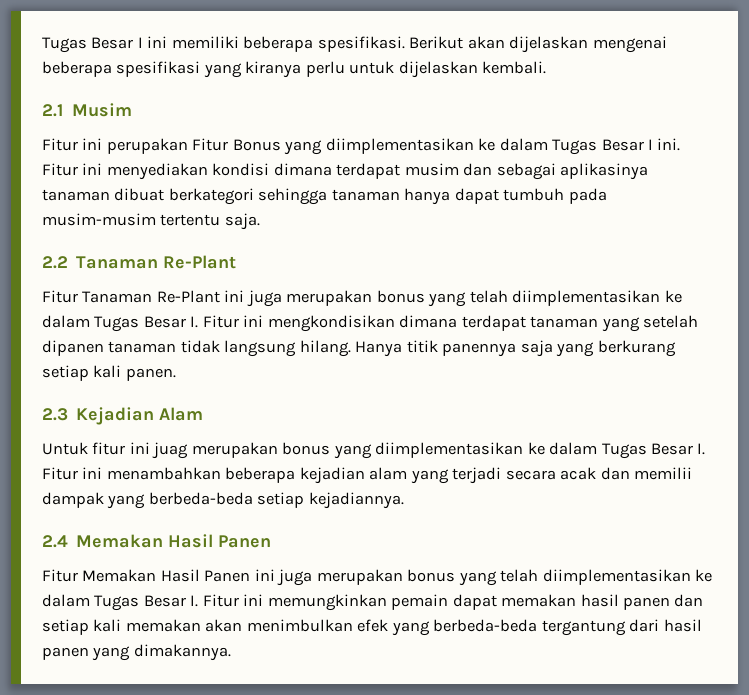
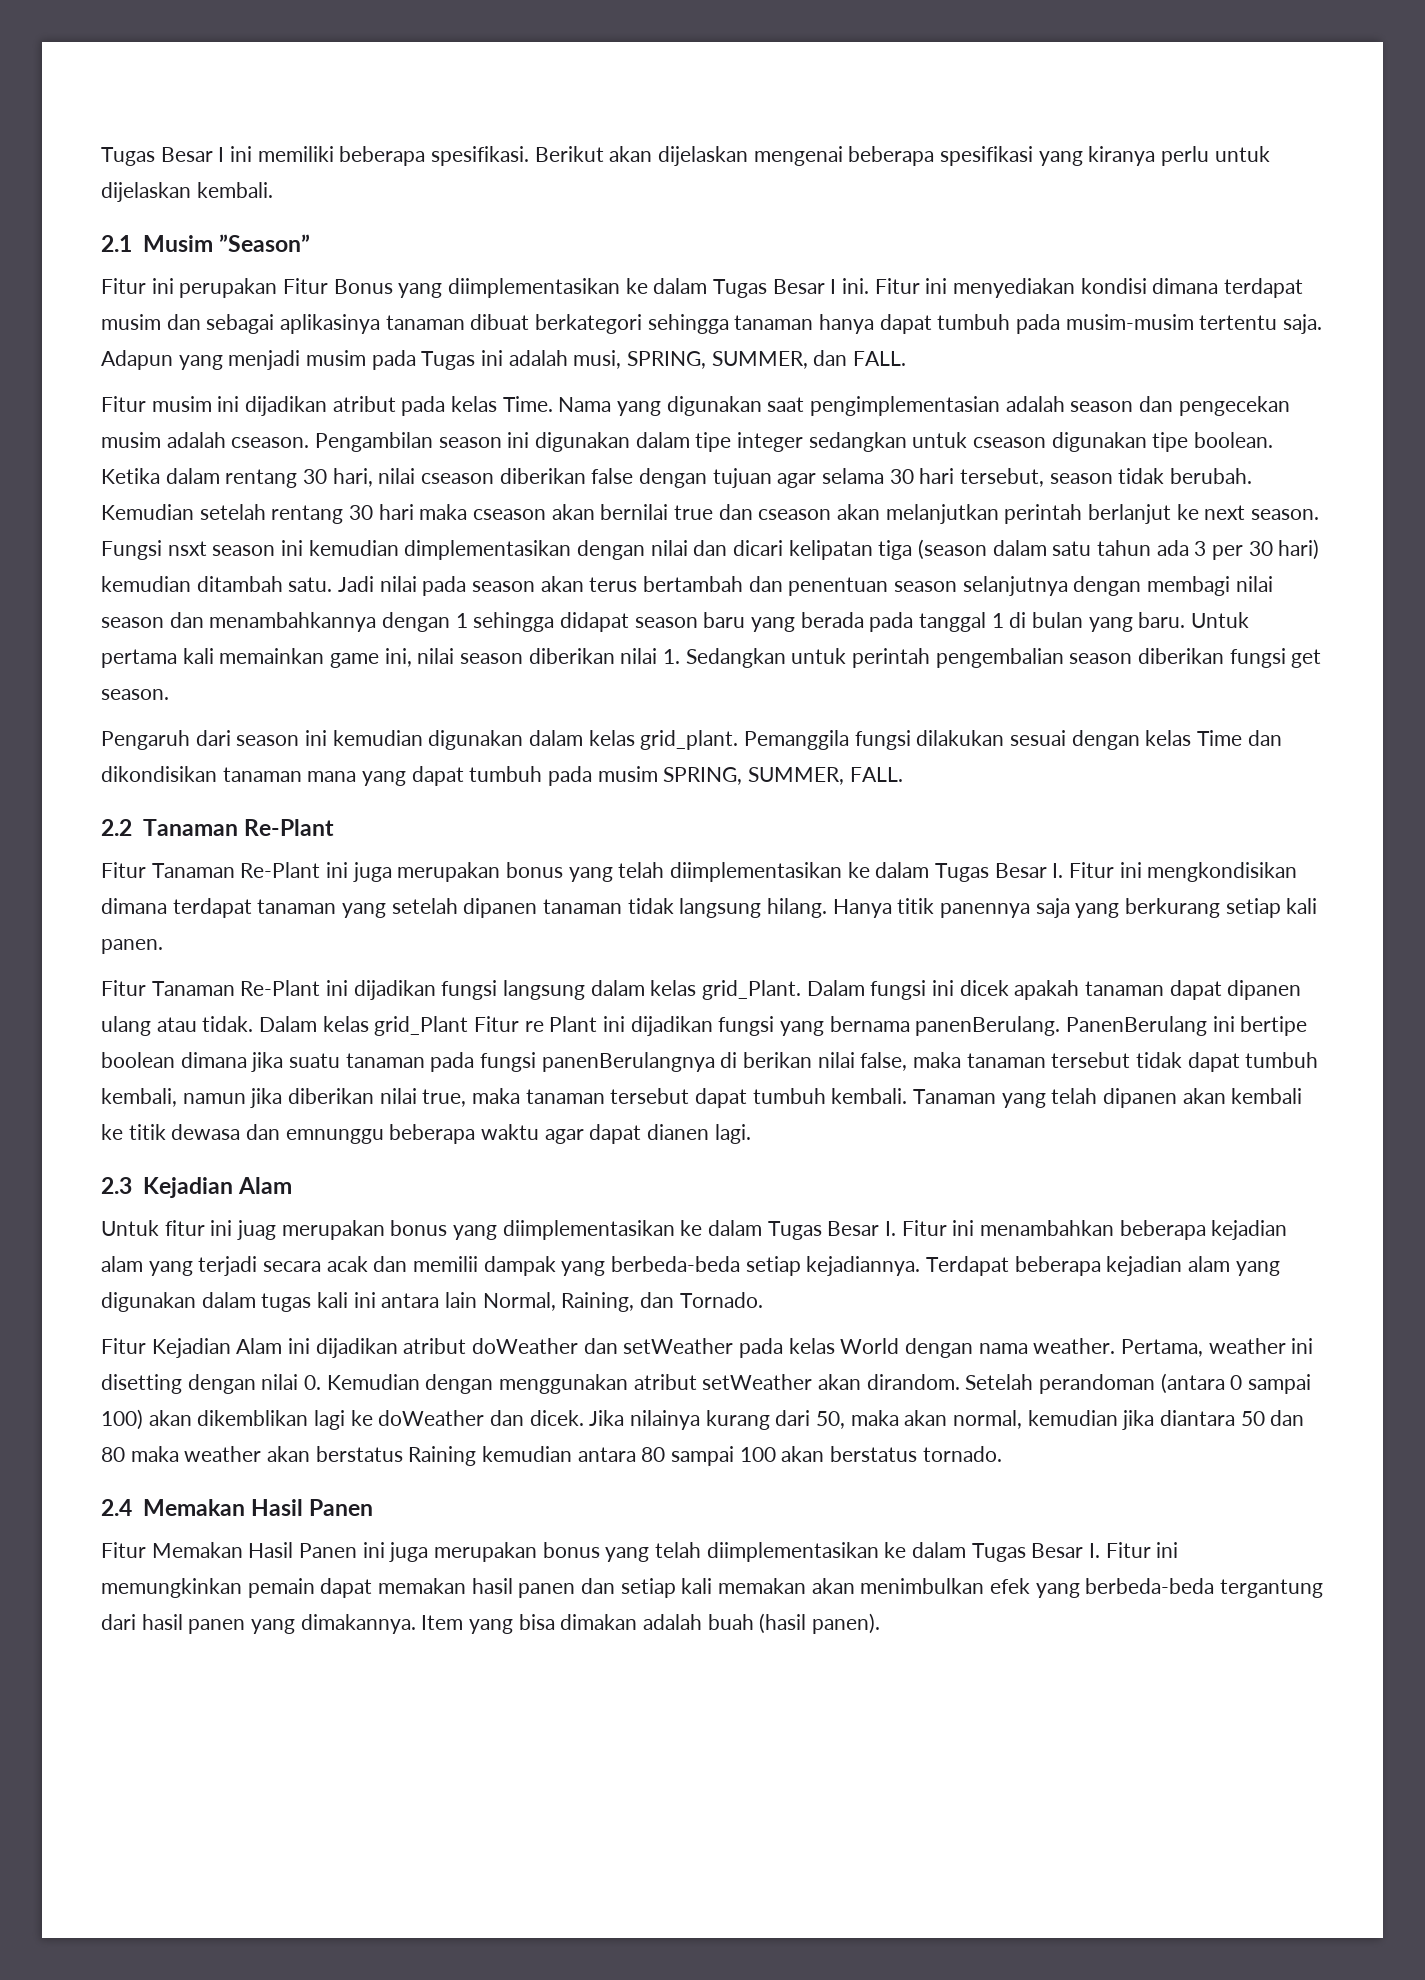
- 2.1 Musim
+ 2.1 Musim ”Season”
+ Adapun yang menjadi musim pada Tugas ini adalah musi, SPRING, SUMMER, dan FALL.
+ Fitur musim ini dijadikan atribut pada kelas Time. Nama yang digunakan saat pengimplementasian adalah season dan pengecekan musim adalah cseason. Pengambilan season ini digunakan dalam tipe integer sedangkan untuk cseason digunakan tipe boolean. Ketika dalam rentang 30 hari, nilai cseason diberikan false dengan tujuan agar selama 30 hari tersebut, season tidak berubah. Kemudian setelah rentang 30 hari maka cseason akan bernilai true dan cseason akan melanjutkan perintah berlanjut ke next season. Fungsi nsxt season ini kemudian dimplementasikan dengan nilai dan dicari kelipatan tiga (season dalam satu tahun ada 3 per 30 hari) kemudian ditambah satu. Jadi nilai pada season akan terus bertambah dan penentuan season selanjutnya dengan membagi nilai season dan menambahkannya dengan 1 sehingga didapat season baru yang berada pada tanggal 1 di bulan yang baru. Untuk pertama kali memainkan game ini, nilai season diberikan nilai 1. Sedangkan untuk perintah pengembalian season diberikan fungsi get season.
+ Pengaruh dari season ini kemudian digunakan dalam kelas grid_plant. Pemanggila fungsi dilakukan sesuai dengan kelas Time dan dikondisikan tanaman mana yang dapat tumbuh pada musim SPRING, SUMMER, FALL.
+ Fitur Tanaman Re-Plant ini dijadikan fungsi langsung dalam kelas grid_Plant. Dalam fungsi ini dicek apakah tanaman dapat dipanen ulang atau tidak. Dalam kelas grid_Plant Fitur re Plant ini dijadikan fungsi yang bernama panenBerulang. PanenBerulang ini bertipe boolean dimana jika suatu tanaman pada fungsi panenBerulangnya di berikan nilai false, maka tanaman tersebut tidak dapat tumbuh kembali, namun jika diberikan nilai true, maka tanaman tersebut dapat tumbuh kembali. Tanaman yang telah dipanen akan kembali ke titik dewasa dan emnunggu beberapa waktu agar dapat dianen lagi.
+ Terdapat beberapa kejadian alam yang digunakan dalam tugas kali ini antara lain Normal, Raining, dan Tornado.
+ Fitur Kejadian Alam ini dijadikan atribut doWeather dan setWeather pada kelas World dengan nama weather. Pertama, weather ini disetting dengan nilai 0. Kemudian dengan menggunakan atribut setWeather akan dirandom. Setelah perandoman (antara 0 sampai 100) akan dikemblikan lagi ke doWeather dan dicek. Jika nilainya kurang dari 50, maka akan normal, kemudian jika diantara 50 dan 80 maka weather akan berstatus Raining kemudian antara 80 sampai 100 akan berstatus tornado.
+ Item yang bisa dimakan adalah buah (hasil panen).

